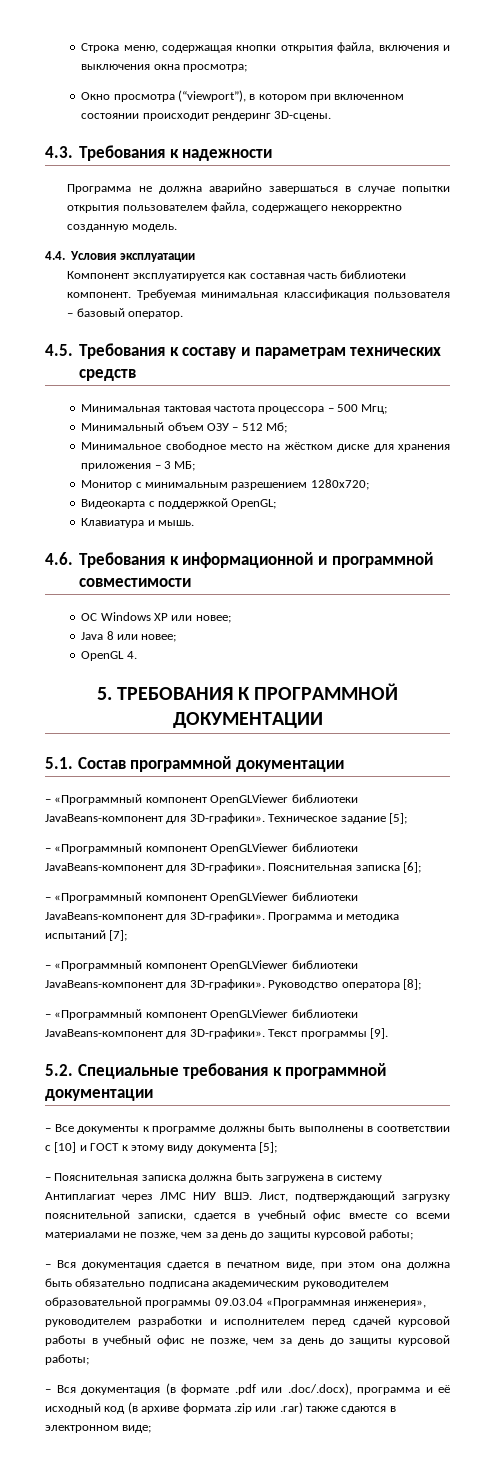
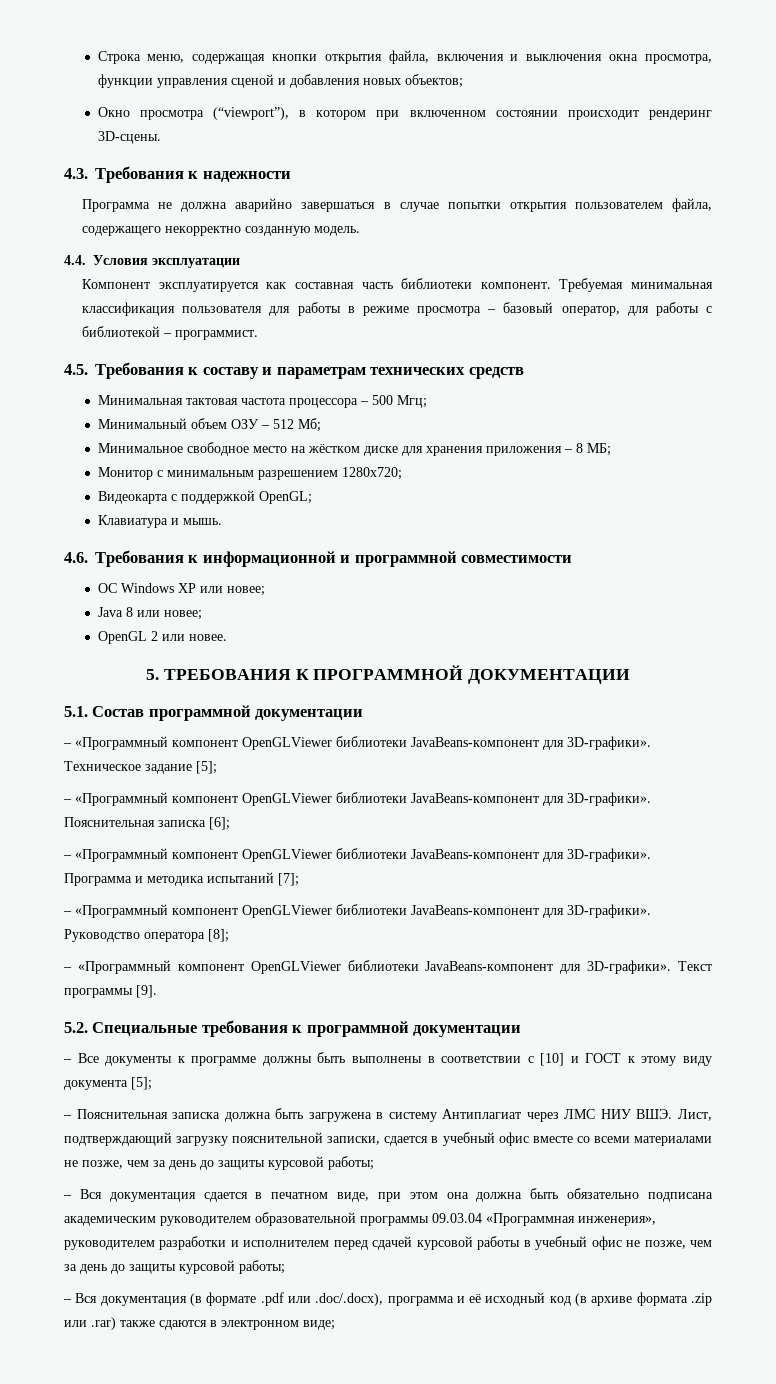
- Строка меню, содержащая кнопки открытия файла, включения и выключения окна просмотра;
+ Строка меню, содержащая кнопки открытия файла, включения и выключения окна просмотра, функции управления сценой и добавления новых объектов;
- Требуемая минимальная классификация пользователя – базовый оператор.
+ Требуемая минимальная классификация пользователя для работы в режиме просмотра – базовый оператор, для работы с библиотекой – программист.
- Минимальное свободное место на жёстком диске для хранения приложения – 3 МБ;
+ Минимальное свободное место на жёстком диске для хранения приложения – 8 МБ;
- OpenGL 4.
+ OpenGL 2 или новее.

